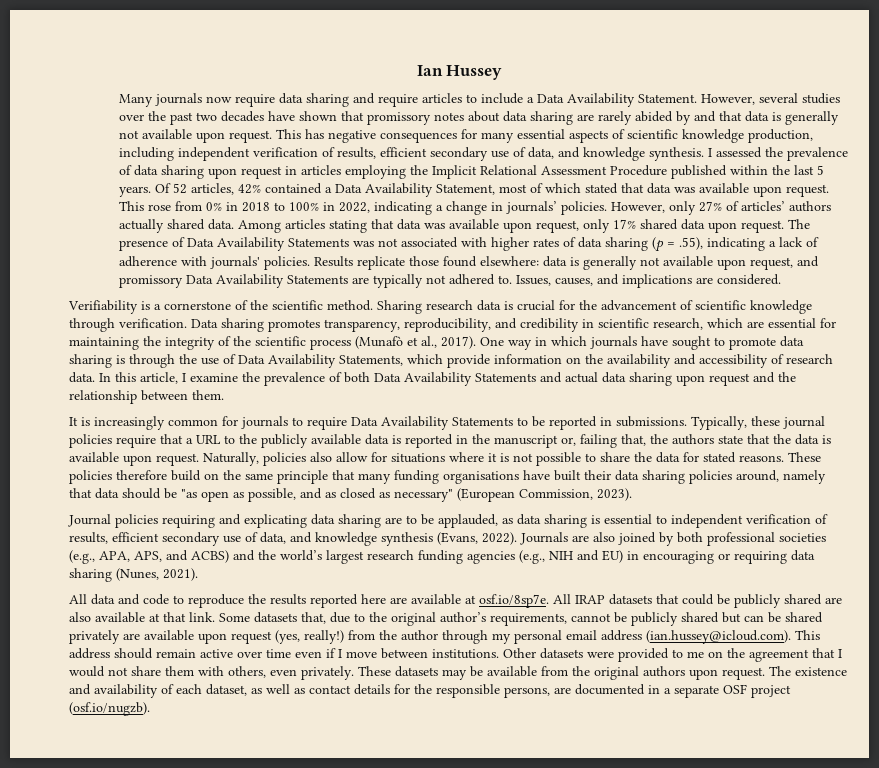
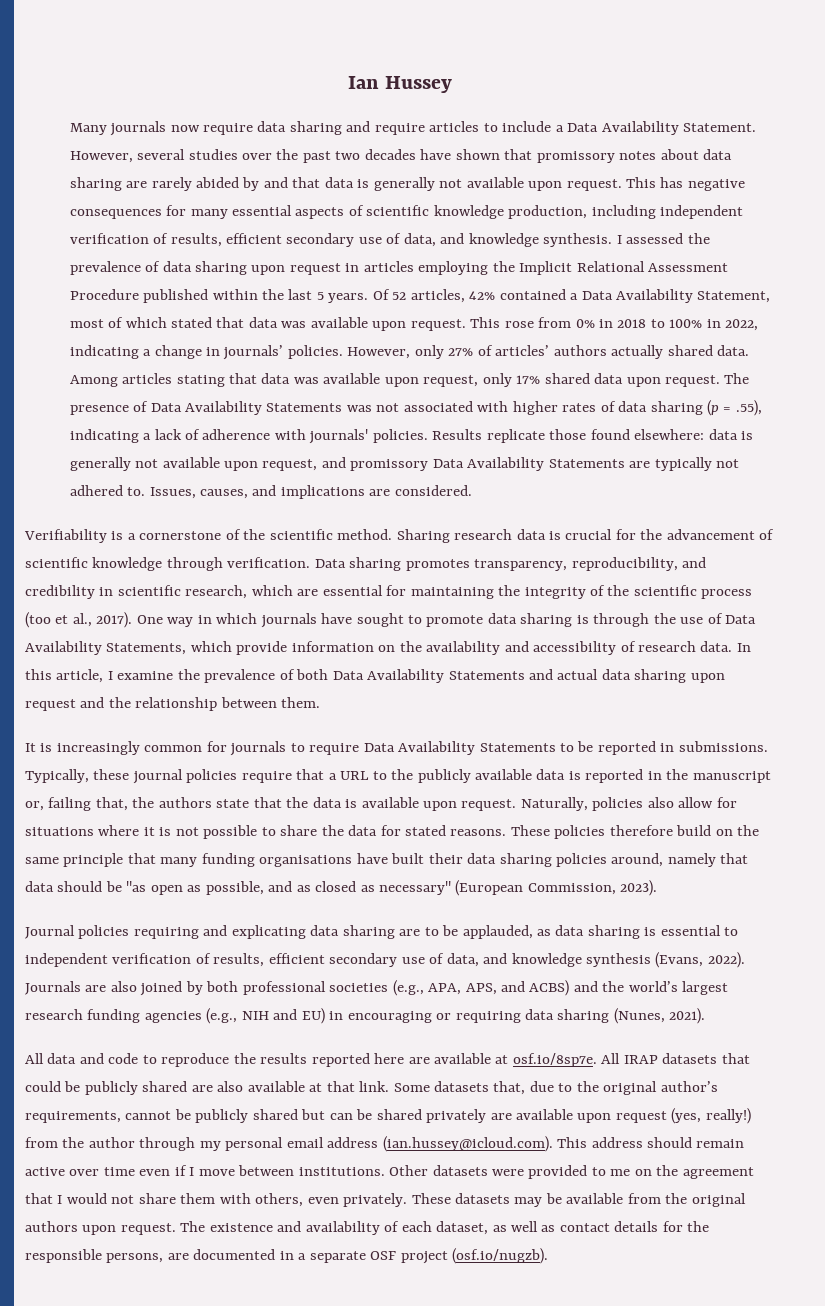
- Data sharing promotes transparency, reproducibility, and credibility in scientific research, which are essential for maintaining the integrity of the scientific process (Munafò et al., 2017).
+ Data sharing promotes transparency, reproducibility, and credibility in scientific research, which are essential for maintaining the integrity of the scientific process (too et al., 2017).

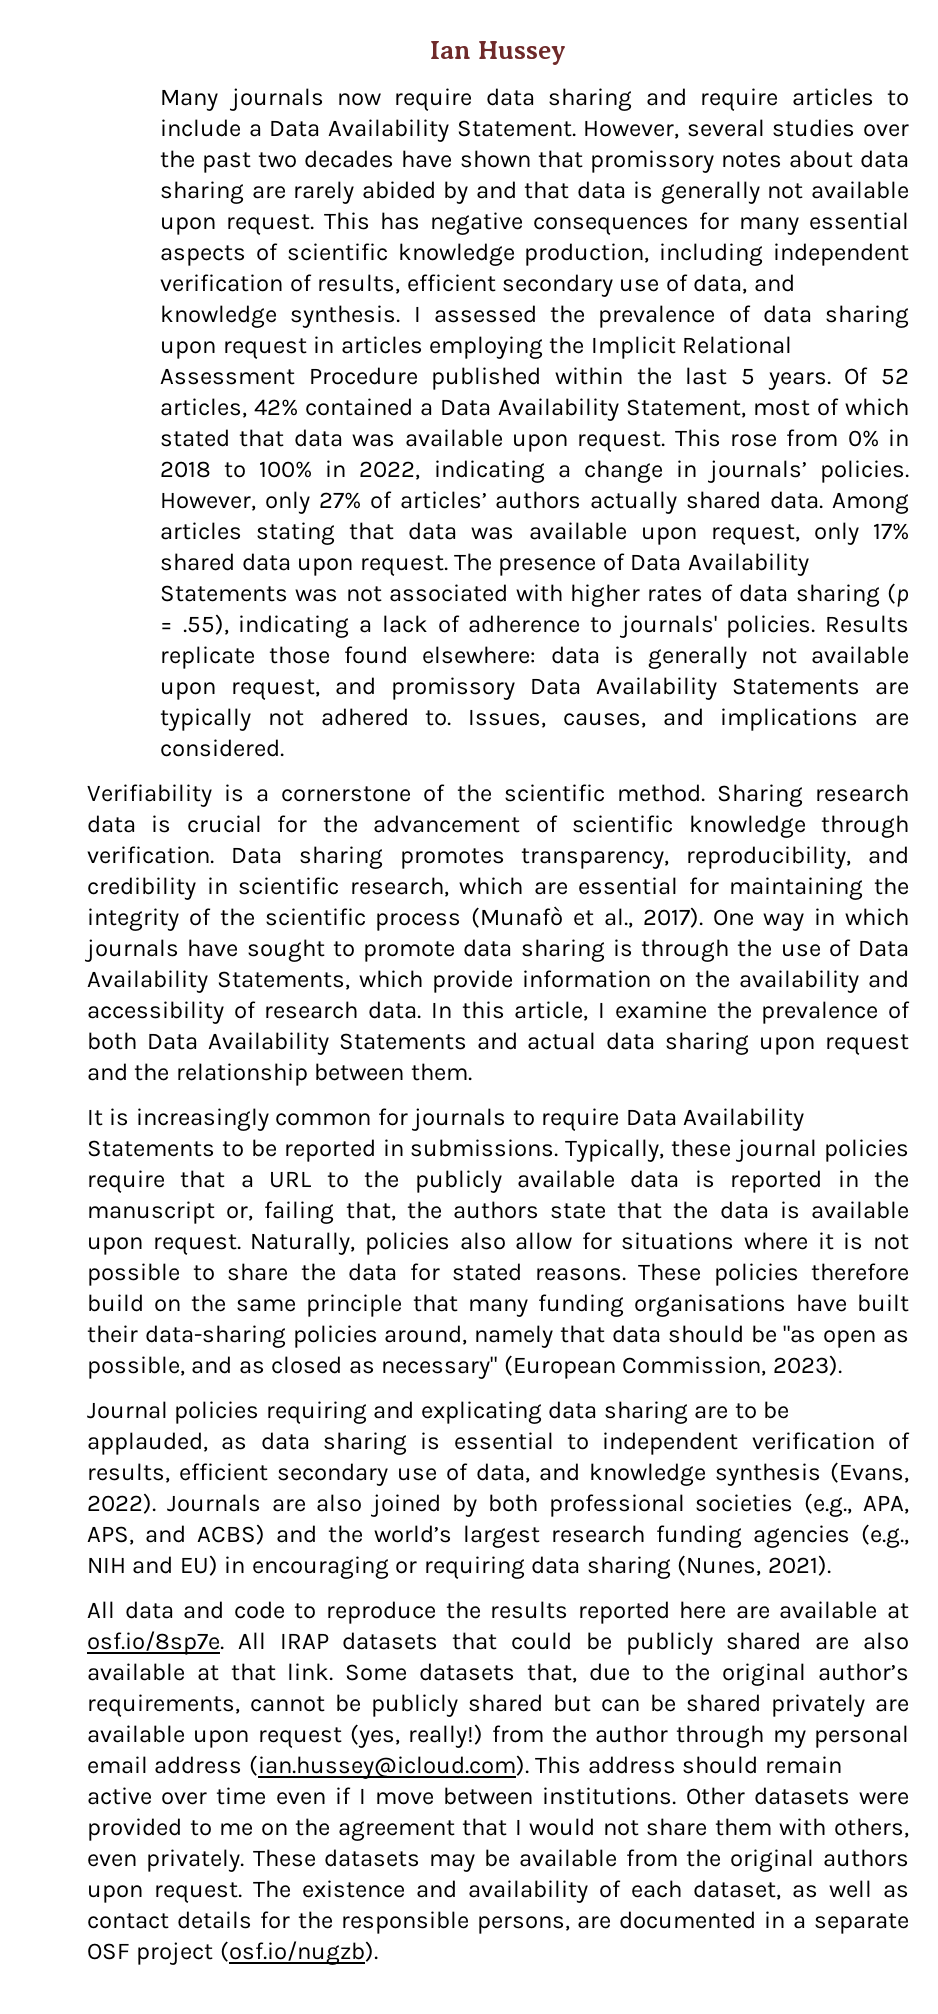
- The presence of Data Availability Statements was not associated with higher rates of data sharing (p = .55), indicating a lack of adherence with journals' policies.
+ The presence of Data Availability Statements was not associated with higher rates of data sharing (p = .55), indicating a lack of adherence to journals' policies.
- Data sharing promotes transparency, reproducibility, and credibility in scientific research, which are essential for maintaining the integrity of the scientific process (too et al., 2017).
+ Data sharing promotes transparency, reproducibility, and credibility in scientific research, which are essential for maintaining the integrity of the scientific process (Munafò et al., 2017).
- These policies therefore build on the same principle that many funding organisations have built their data sharing policies around, namely that data should be "as open as possible, and as closed as necessary" (European Commission, 2023).
+ These policies therefore build on the same principle that many funding organisations have built their data-sharing policies around, namely that data should be "as open as possible, and as closed as necessary" (European Commission, 2023).

